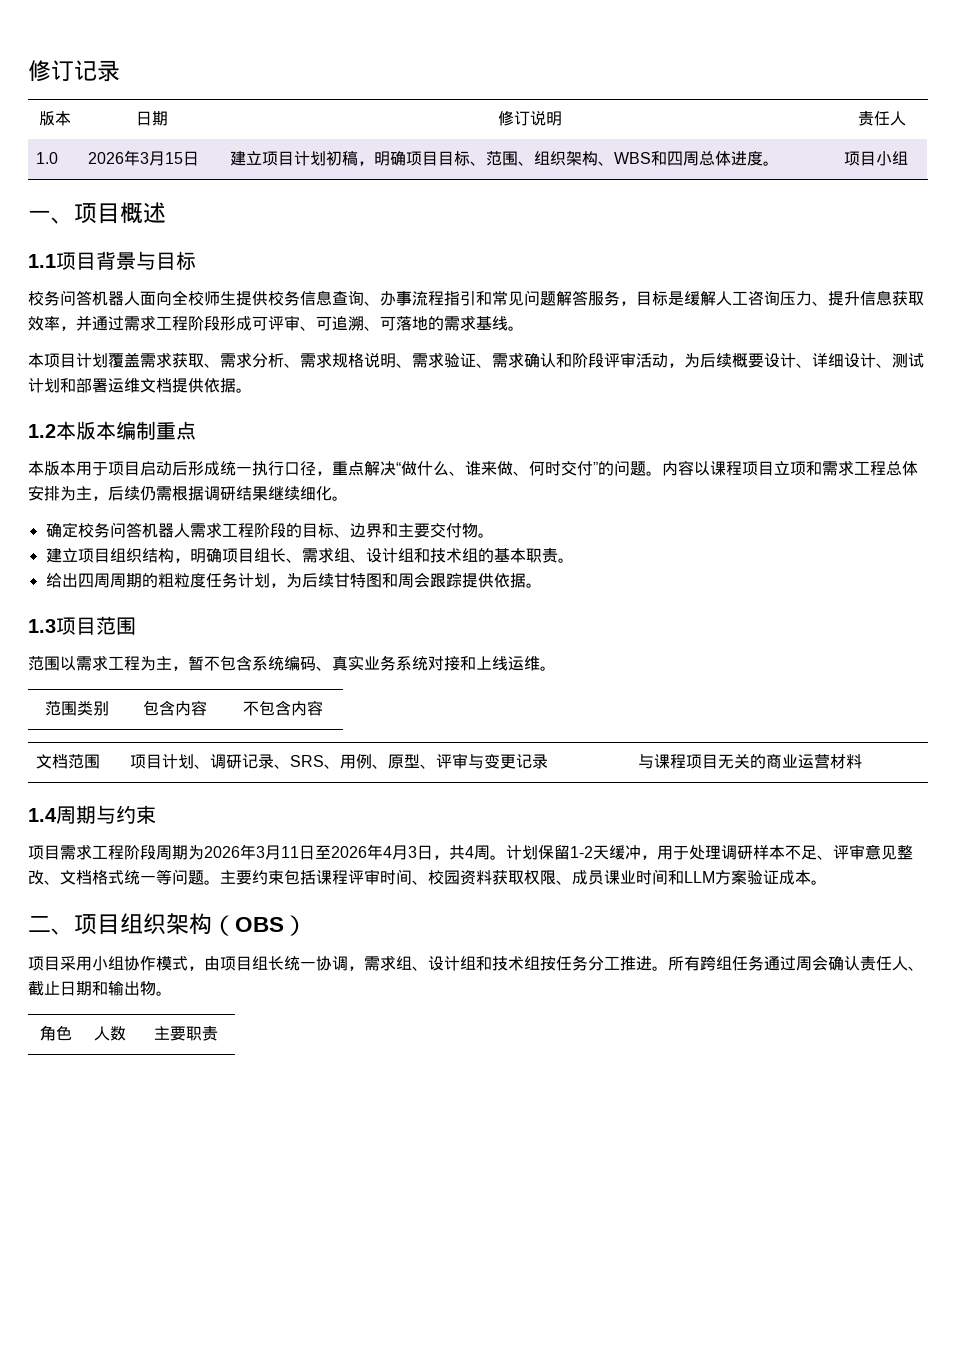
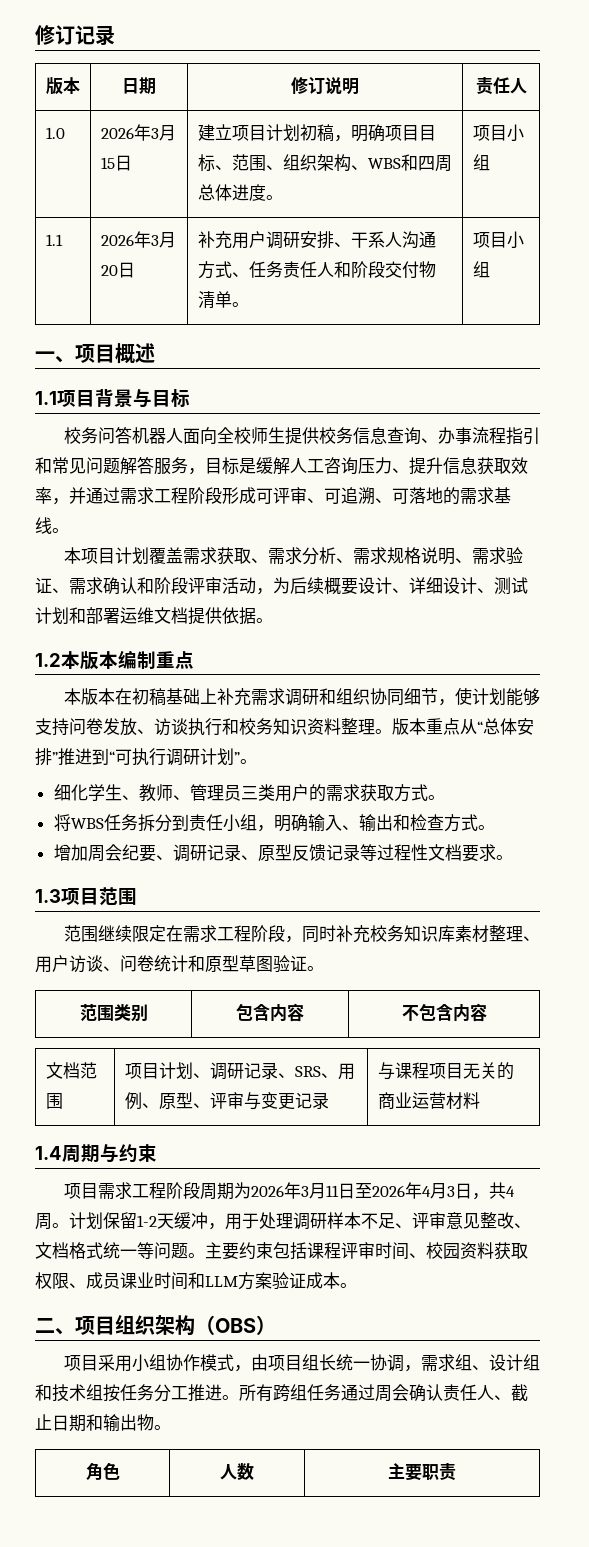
+ 1.1 | 2026年3月20日 | 补充用户调研安排、干系人沟通方式、任务责任人和阶段交付物清单。 | 项目小组
- 本版本用于项目启动后形成统一执行口径，重点解决“做什么、谁来做、何时交付”的问题。内容以课程项目立项和需求工程总体安排为主，后续仍需根据调研结果继续细化。
- 确定校务问答机器人需求工程阶段的目标、边界和主要交付物。
- 建立项目组织结构，明确项目组长、需求组、设计组和技术组的基本职责。
- 给出四周周期的粗粒度任务计划，为后续甘特图和周会跟踪提供依据。
+ 本版本在初稿基础上补充需求调研和组织协同细节，使计划能够支持问卷发放、访谈执行和校务知识资料整理。版本重点从“总体安排”推进到“可执行调研计划”。
+ 细化学生、教师、管理员三类用户的需求获取方式。
+ 将WBS任务拆分到责任小组，明确输入、输出和检查方式。
+ 增加周会纪要、调研记录、原型反馈记录等过程性文档要求。
- 范围以需求工程为主，暂不包含系统编码、真实业务系统对接和上线运维。
+ 范围继续限定在需求工程阶段，同时补充校务知识库素材整理、用户访谈、问卷统计和原型草图验证。

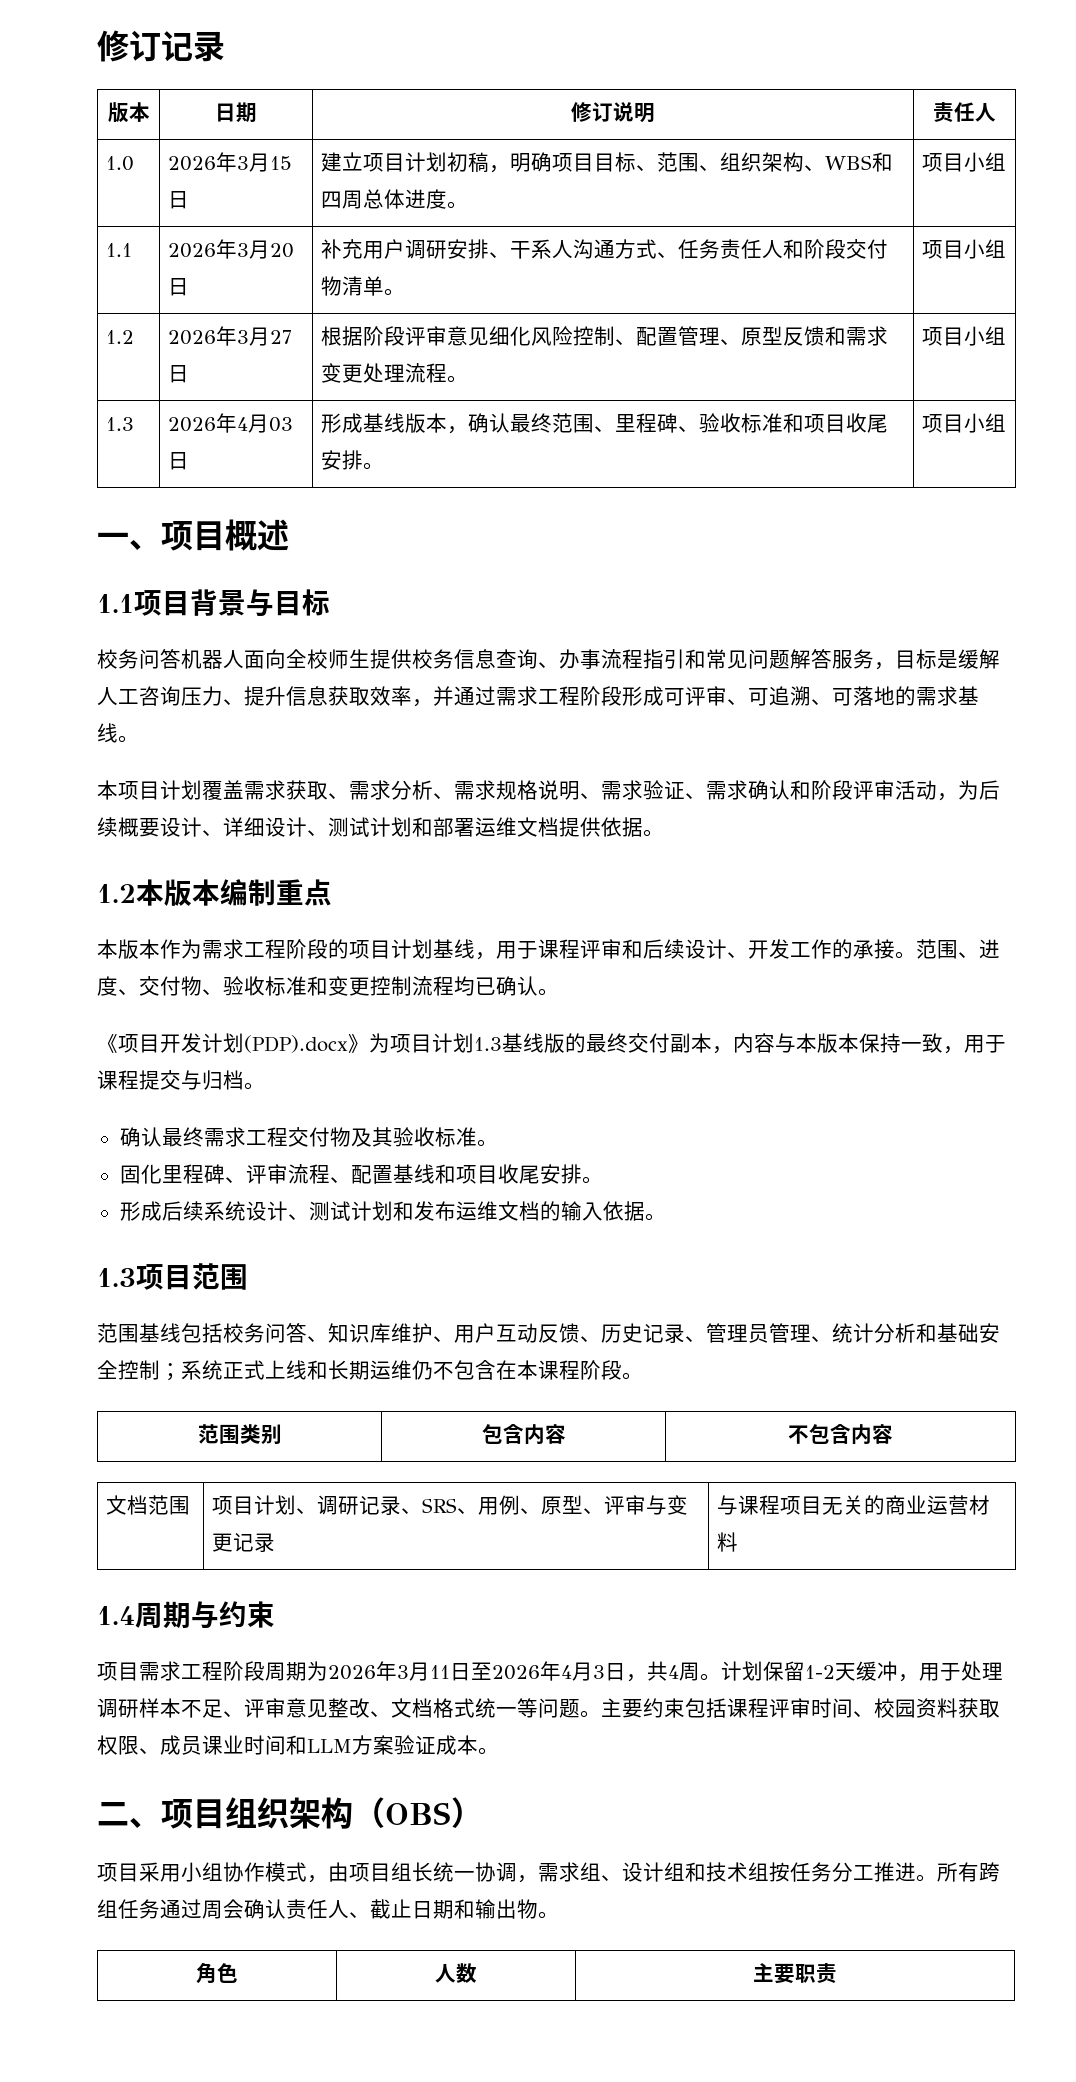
+ 1.2 | 2026年3月27日 | 根据阶段评审意见细化风险控制、配置管理、原型反馈和需求变更处理流程。 | 项目小组
+ 1.3 | 2026年4月03日 | 形成基线版本，确认最终范围、里程碑、验收标准和项目收尾安排。 | 项目小组
- 本版本在初稿基础上补充需求调研和组织协同细节，使计划能够支持问卷发放、访谈执行和校务知识资料整理。版本重点从“总体安排”推进到“可执行调研计划”。
- 细化学生、教师、管理员三类用户的需求获取方式。
- 将WBS任务拆分到责任小组，明确输入、输出和检查方式。
- 增加周会纪要、调研记录、原型反馈记录等过程性文档要求。
+ 本版本作为需求工程阶段的项目计划基线，用于课程评审和后续设计、开发工作的承接。范围、进度、交付物、验收标准和变更控制流程均已确认。
+ 《项目开发计划(PDP).docx》为项目计划1.3基线版的最终交付副本，内容与本版本保持一致，用于课程提交与归档。
+ 确认最终需求工程交付物及其验收标准。
+ 固化里程碑、评审流程、配置基线和项目收尾安排。
+ 形成后续系统设计、测试计划和发布运维文档的输入依据。
- 范围继续限定在需求工程阶段，同时补充校务知识库素材整理、用户访谈、问卷统计和原型草图验证。
+ 范围基线包括校务问答、知识库维护、用户互动反馈、历史记录、管理员管理、统计分析和基础安全控制；系统正式上线和长期运维仍不包含在本课程阶段。

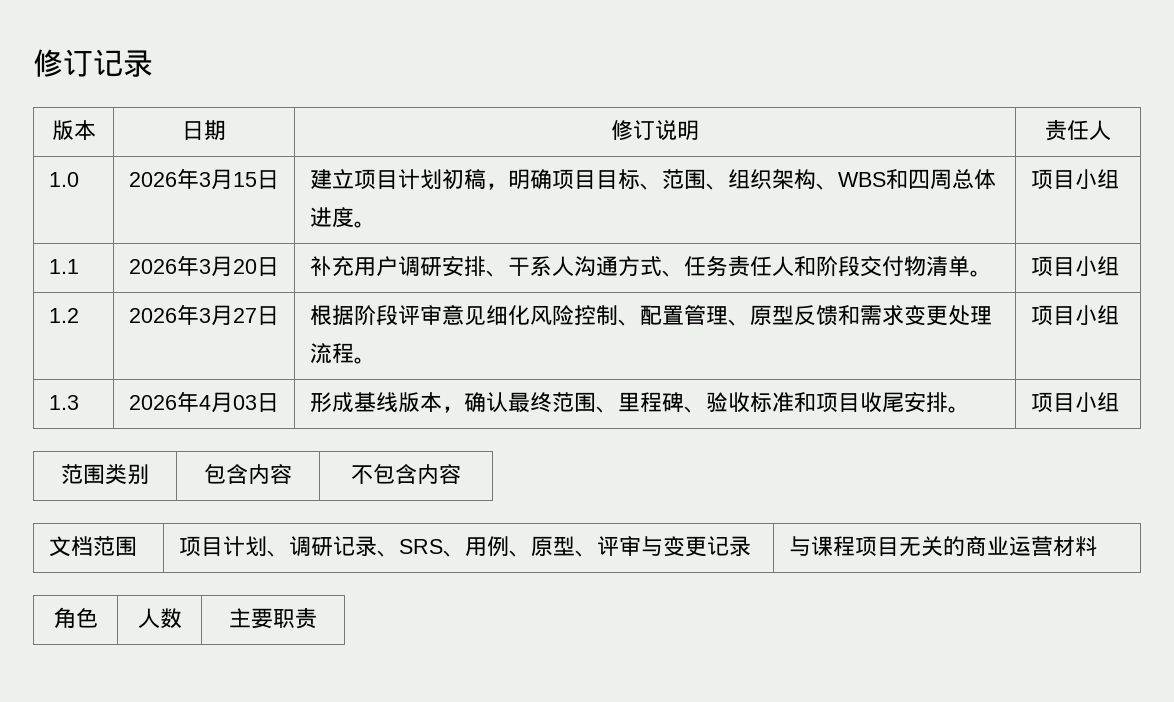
- 一、项目概述
- 1.1项目背景与目标
- 校务问答机器人面向全校师生提供校务信息查询、办事流程指引和常见问题解答服务，目标是缓解人工咨询压力、提升信息获取效率，并通过需求工程阶段形成可评审、可追溯、可落地的需求基线。
- 本项目计划覆盖需求获取、需求分析、需求规格说明、需求验证、需求确认和阶段评审活动，为后续概要设计、详细设计、测试计划和部署运维文档提供依据。
- 1.2本版本编制重点
- 本版本作为需求工程阶段的项目计划基线，用于课程评审和后续设计、开发工作的承接。范围、进度、交付物、验收标准和变更控制流程均已确认。
- 《项目开发计划(PDP).docx》为项目计划1.3基线版的最终交付副本，内容与本版本保持一致，用于课程提交与归档。
- 确认最终需求工程交付物及其验收标准。
- 固化里程碑、评审流程、配置基线和项目收尾安排。
- 形成后续系统设计、测试计划和发布运维文档的输入依据。
- 1.3项目范围
- 范围基线包括校务问答、知识库维护、用户互动反馈、历史记录、管理员管理、统计分析和基础安全控制；系统正式上线和长期运维仍不包含在本课程阶段。
- 1.4周期与约束
- 项目需求工程阶段周期为2026年3月11日至2026年4月3日，共4周。计划保留1-2天缓冲，用于处理调研样本不足、评审意见整改、文档格式统一等问题。主要约束包括课程评审时间、校园资料获取权限、成员课业时间和LLM方案验证成本。
- 二、项目组织架构（OBS）
- 项目采用小组协作模式，由项目组长统一协调，需求组、设计组和技术组按任务分工推进。所有跨组任务通过周会确认责任人、截止日期和输出物。

